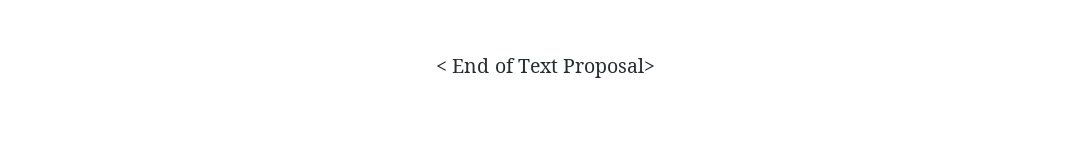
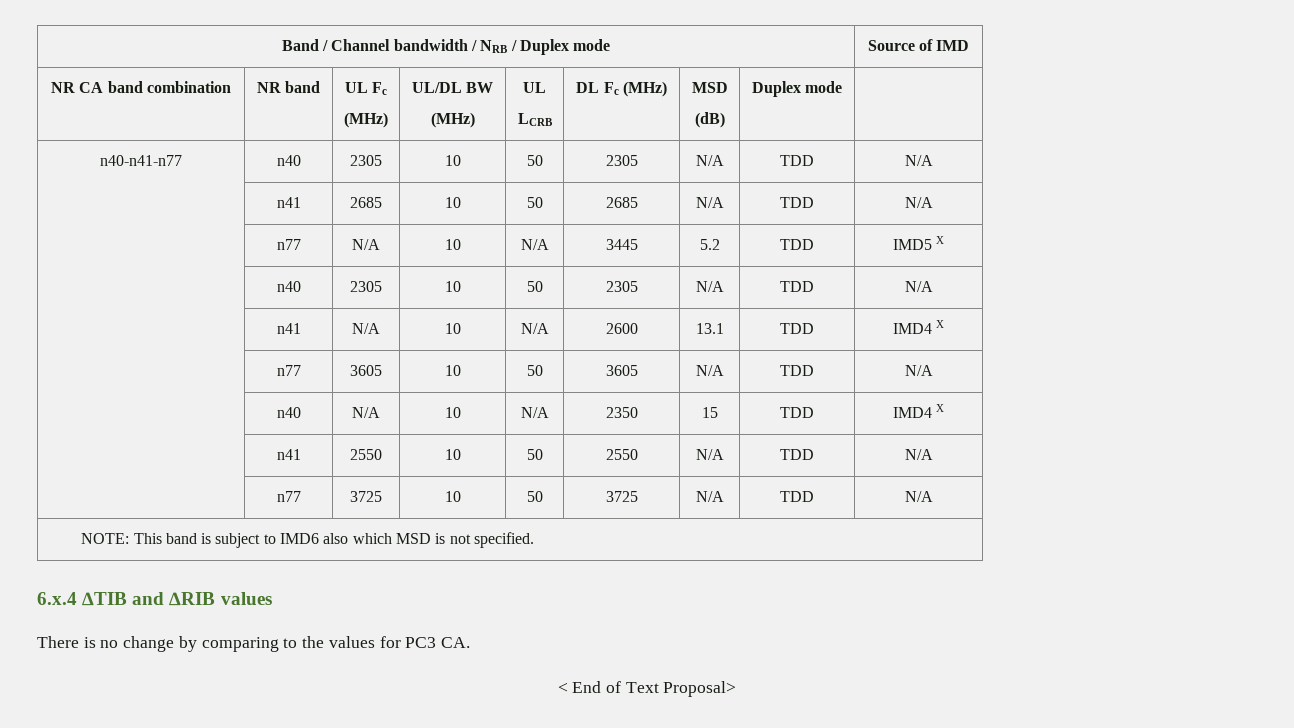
+ Band / Channel bandwidth / NRB / Duplex mode | Source of IMD
+ NR CA band combination | NR band | UL Fc
+ (MHz) | UL/DL BW
+ (MHz) | UL
+ LCRB | DL Fc (MHz) | MSD
+ (dB) | Duplex mode |
+ n40-n41-n77 | n40 | 2305 | 10 | 50 | 2305 | N/A | TDD | N/A
+ | n41 | 2685 | 10 | 50 | 2685 | N/A | TDD | N/A
+ | n77 | N/A | 10 | N/A | 3445 | 5.2 | TDD | IMD5 X
+ | n40 | 2305 | 10 | 50 | 2305 | N/A | TDD | N/A
+ | n41 | N/A | 10 | N/A | 2600 | 13.1 | TDD | IMD4 X
+ | n77 | 3605 | 10 | 50 | 3605 | N/A | TDD | N/A
+ | n40 | N/A | 10 | N/A | 2350 | 15 | TDD | IMD4 X
+ | n41 | 2550 | 10 | 50 | 2550 | N/A | TDD | N/A
+ | n77 | 3725 | 10 | 50 | 3725 | N/A | TDD | N/A
+ NOTE: This band is subject to IMD6 also which MSD is not specified.
+ 6.x.4 ∆TIB and ∆RIB values
+ There is no change by comparing to the values for PC3 CA.

